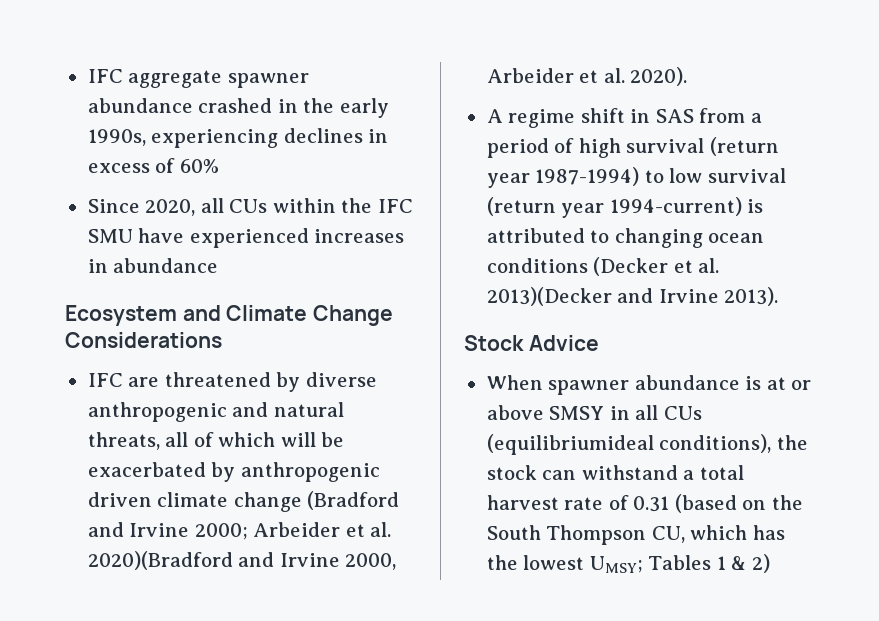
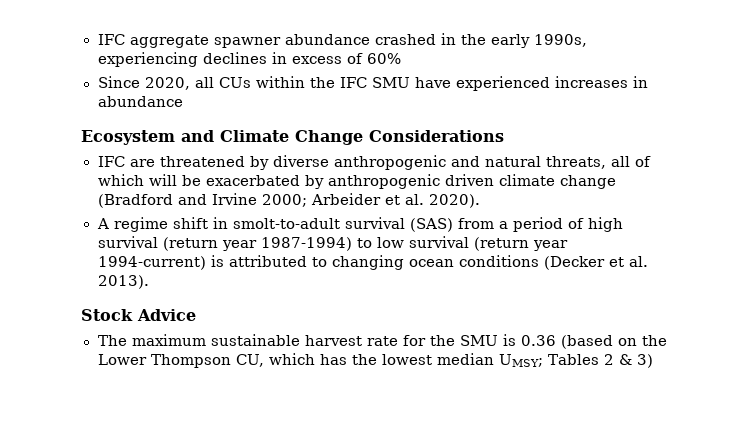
- IFC are threatened by diverse anthropogenic and natural threats, all of which will be exacerbated by anthropogenic driven climate change (Bradford and Irvine 2000; Arbeider et al. 2020)(Bradford and Irvine 2000, Arbeider et al. 2020).
+ IFC are threatened by diverse anthropogenic and natural threats, all of which will be exacerbated by anthropogenic driven climate change (Bradford and Irvine 2000; Arbeider et al. 2020).
- A regime shift in SAS from a period of high survival (return year 1987-1994) to low survival (return year 1994-current) is attributed to changing ocean conditions (Decker et al. 2013)(Decker and Irvine 2013).
+ A regime shift in smolt-to-adult survival (SAS) from a period of high survival (return year 1987-1994) to low survival (return year 1994-current) is attributed to changing ocean conditions (Decker et al. 2013).
- When spawner abundance is at or above SMSY in all CUs (equilibriumideal conditions), the stock can withstand a total harvest rate of 0.31 (based on the South Thompson CU, which has the lowest UMSY; Tables 1 & 2)
+ The maximum sustainable harvest rate for the SMU is 0.36 (based on the Lower Thompson CU, which has the lowest median UMSY; Tables 2 & 3)

